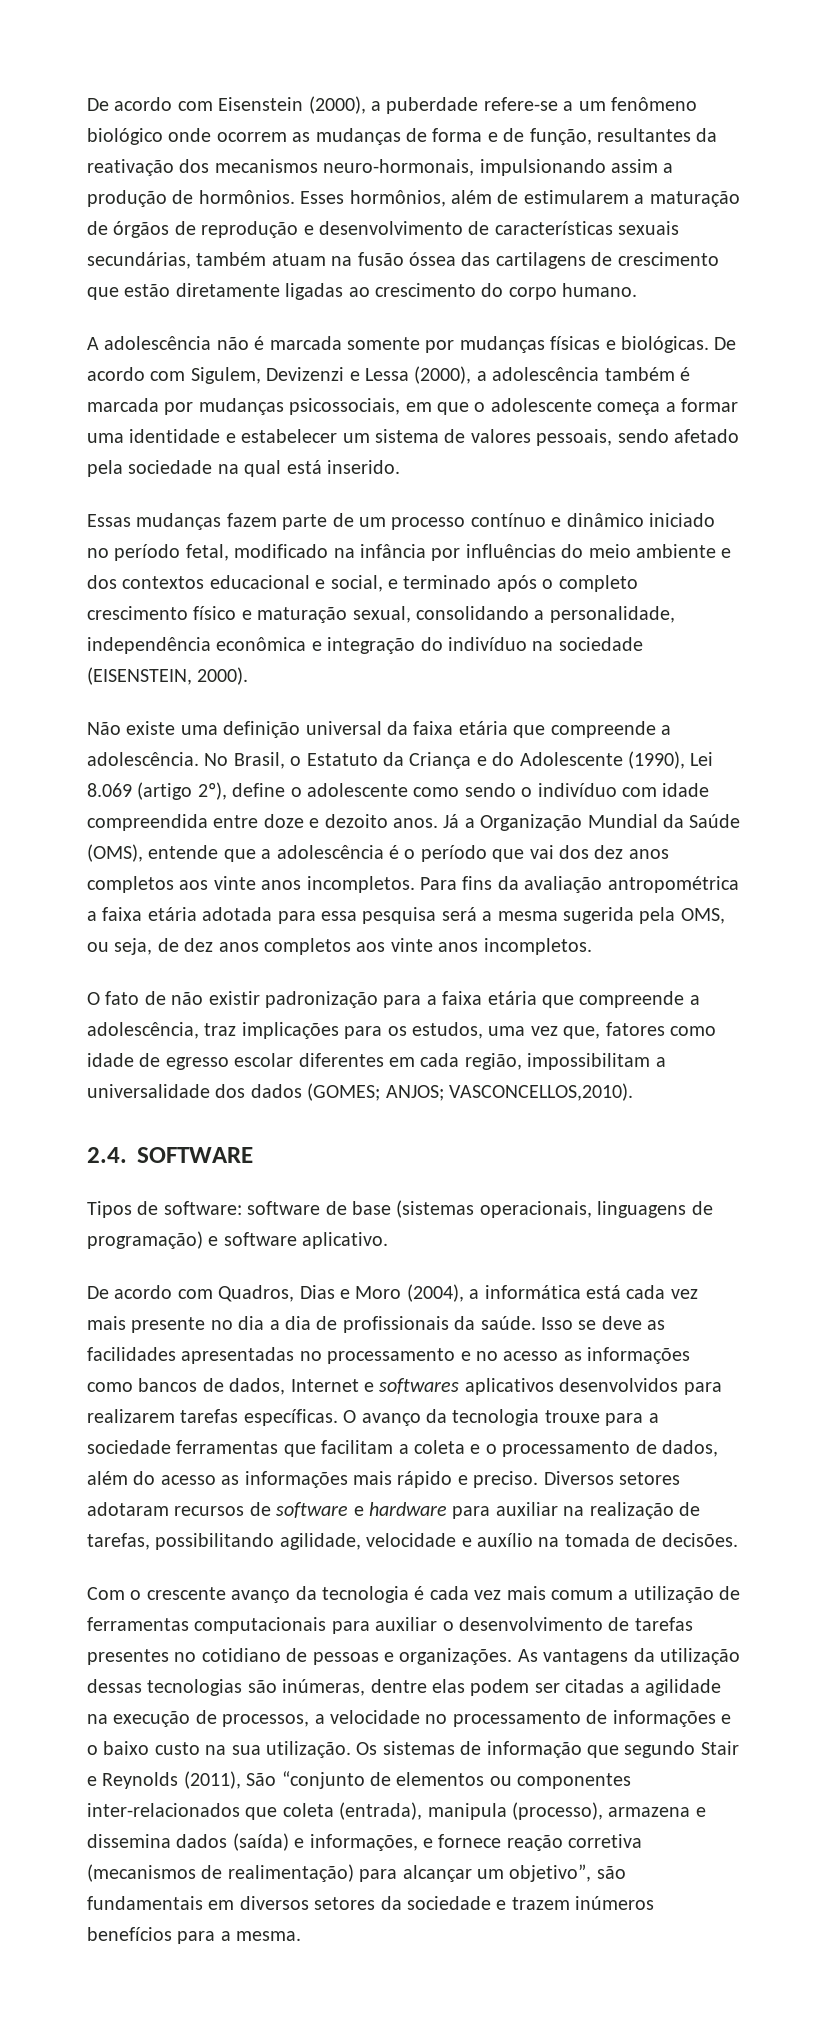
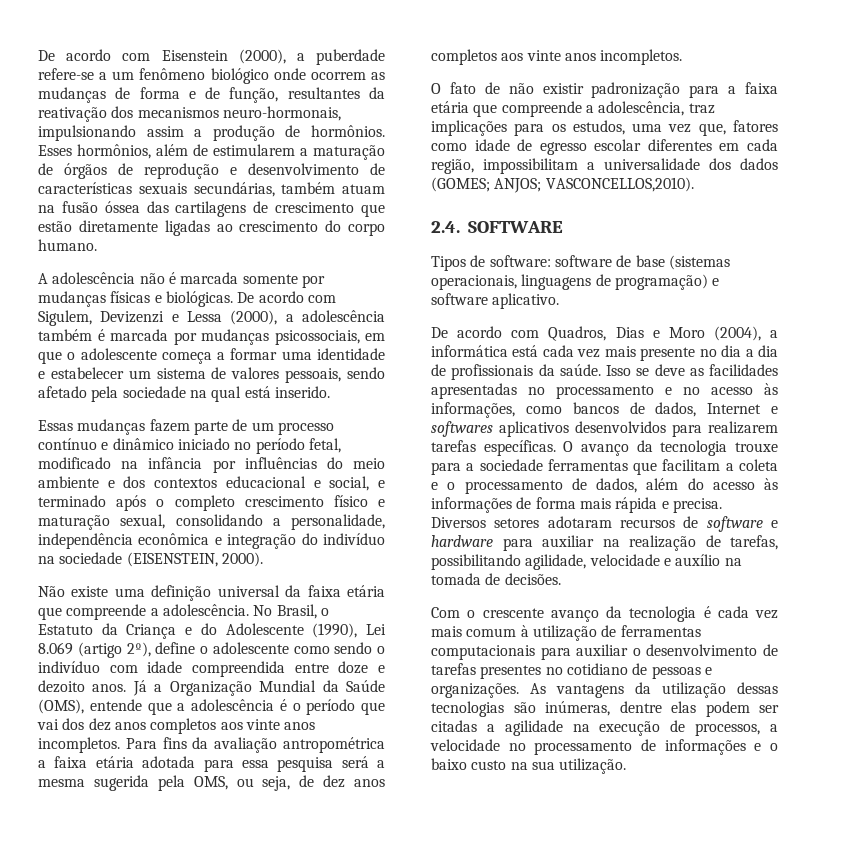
- Isso se deve as facilidades apresentadas no processamento e no acesso as informações como bancos de dados, Internet e softwares aplicativos desenvolvidos para realizarem tarefas específicas.
+ Isso se deve as facilidades apresentadas no processamento e no acesso às informações, como bancos de dados, Internet e softwares aplicativos desenvolvidos para realizarem tarefas específicas.
- O avanço da tecnologia trouxe para a sociedade ferramentas que facilitam a coleta e o processamento de dados, além do acesso as informações mais rápido e preciso.
+ O avanço da tecnologia trouxe para a sociedade ferramentas que facilitam a coleta e o processamento de dados, além do acesso às informações de forma mais rápida e precisa.
- Com o crescente avanço da tecnologia é cada vez mais comum a utilização de ferramentas computacionais para auxiliar o desenvolvimento de tarefas presentes no cotidiano de pessoas e organizações.
+ Com o crescente avanço da tecnologia é cada vez mais comum à utilização de ferramentas computacionais para auxiliar o desenvolvimento de tarefas presentes no cotidiano de pessoas e organizações.
- Os sistemas de informação que segundo Stair e Reynolds (2011), São “conjunto de elementos ou componentes inter-relacionados que coleta (entrada), manipula (processo), armazena e dissemina dados (saída) e informações, e fornece reação corretiva (mecanismos de realimentação) para alcançar um objetivo”, são fundamentais em diversos setores da sociedade e trazem inúmeros benefícios para a mesma.

